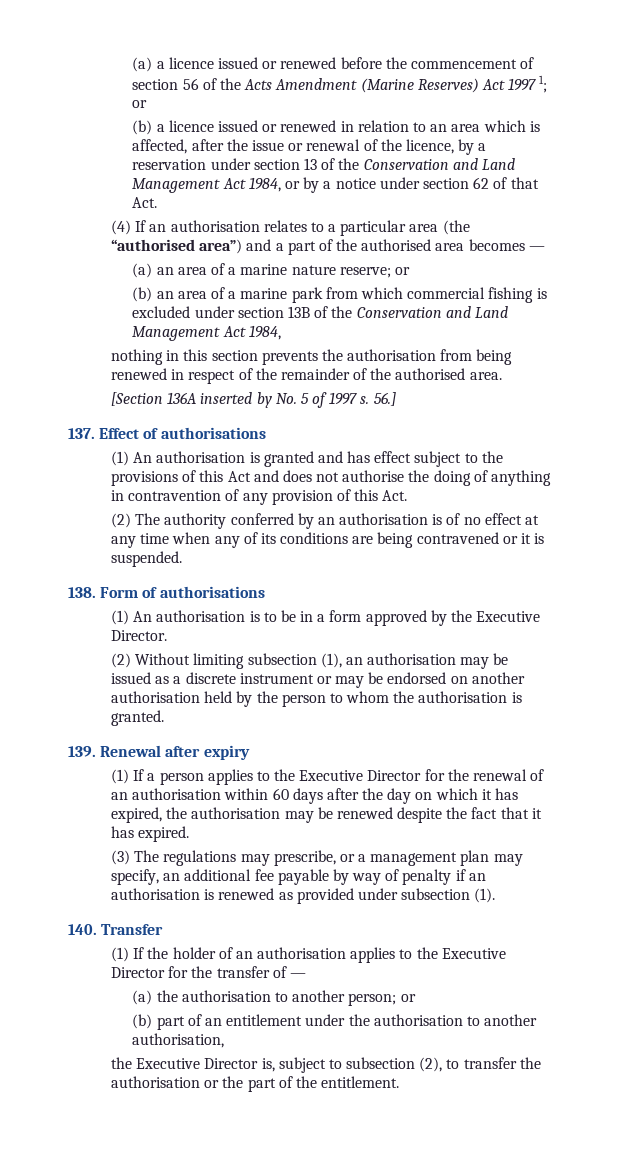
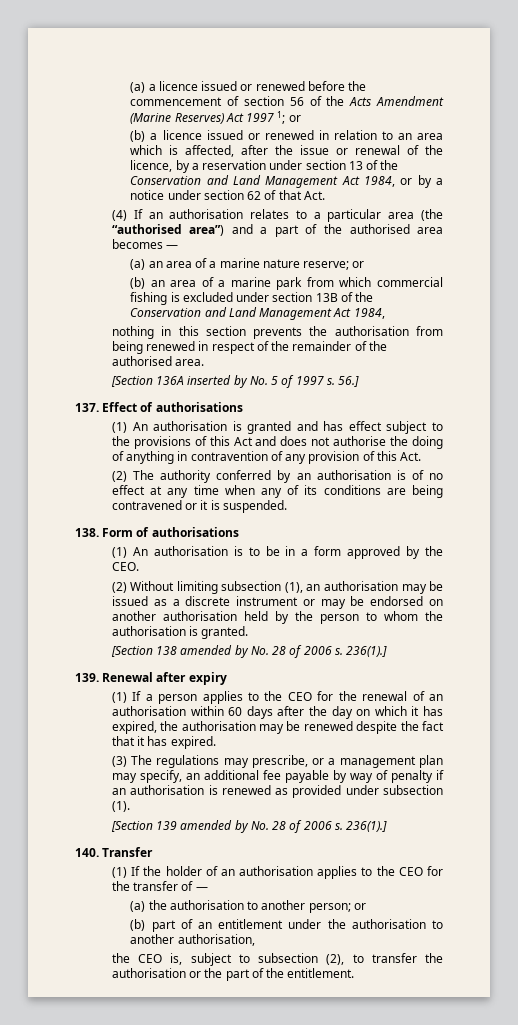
- (1) An authorisation is to be in a form approved by the Executive Director.
+ (1) An authorisation is to be in a form approved by the CEO.
+ [Section 138 amended by No. 28 of 2006 s. 236(1).]
- (1) If a person applies to the Executive Director for the renewal of an authorisation within 60 days after the day on which it has expired, the authorisation may be renewed despite the fact that it has expired.
+ (1) If a person applies to the CEO for the renewal of an authorisation within 60 days after the day on which it has expired, the authorisation may be renewed despite the fact that it has expired.
+ [Section 139 amended by No. 28 of 2006 s. 236(1).]
- (1) If the holder of an authorisation applies to the Executive Director for the transfer of —
+ (1) If the holder of an authorisation applies to the CEO for the transfer of —
- the Executive Director is, subject to subsection (2), to transfer the authorisation or the part of the entitlement.
+ the CEO is, subject to subsection (2), to transfer the authorisation or the part of the entitlement.

